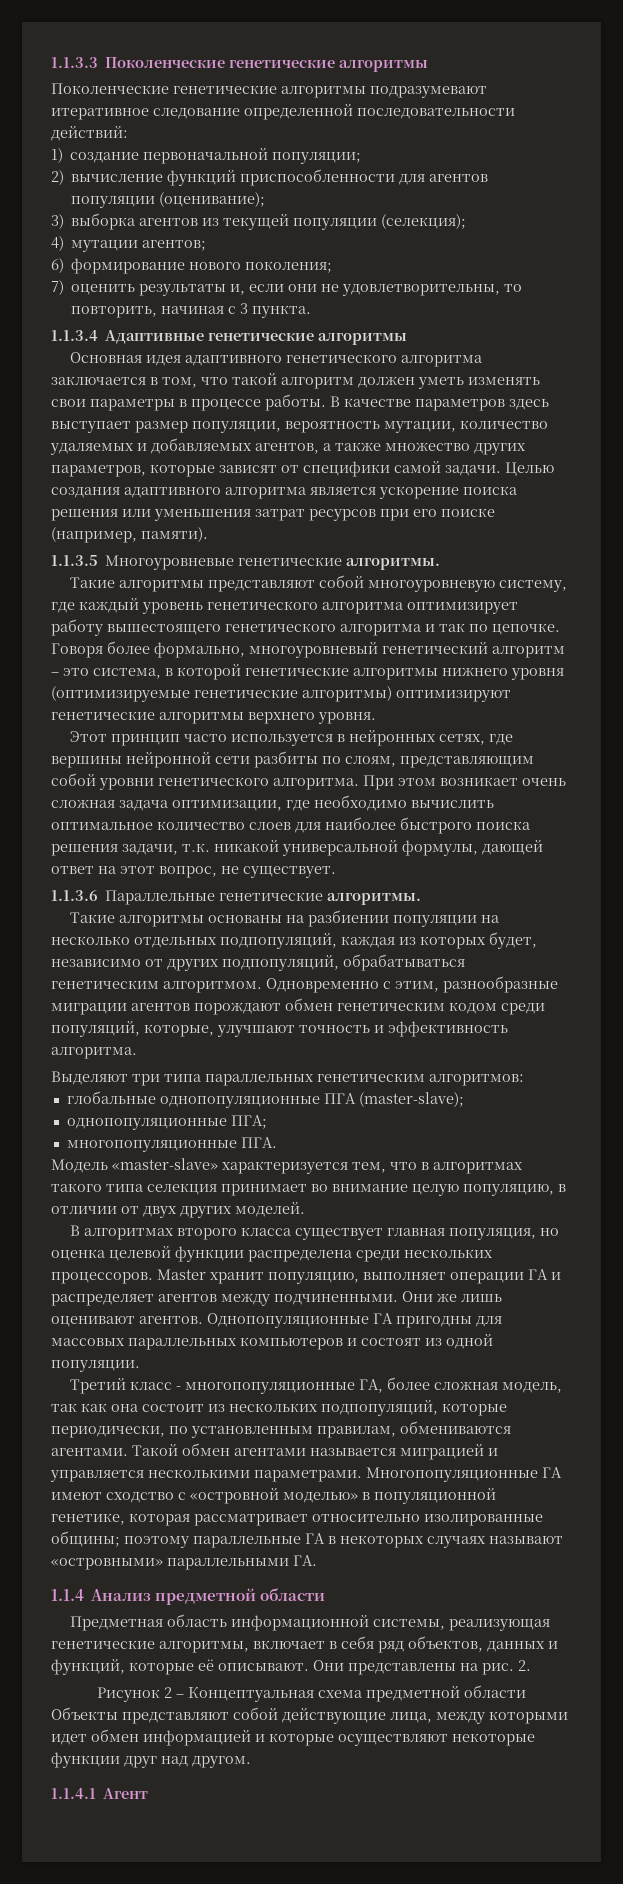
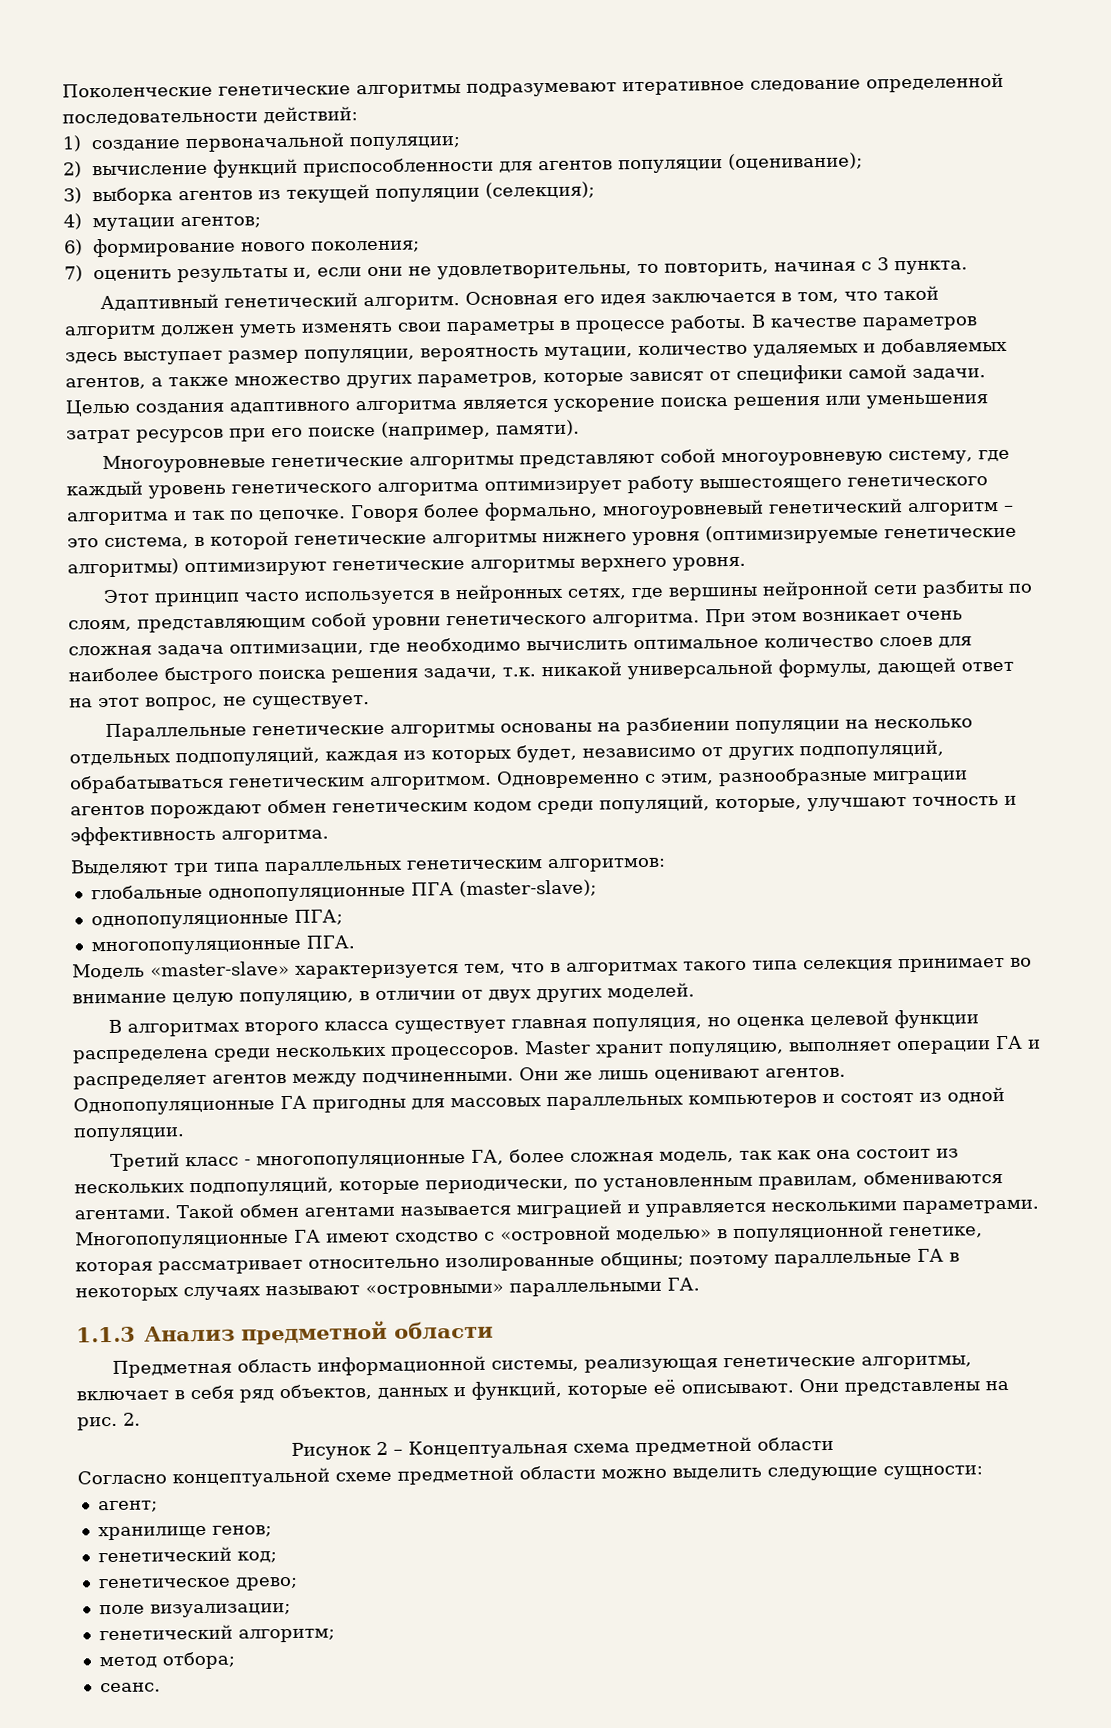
- 1.1.3.3 Поколенческие генетические алгоритмы
- 1.1.3.4 Адаптивные генетические алгоритмы
- Основная идея адаптивного генетического алгоритма заключается в том, что такой алгоритм должен уметь изменять свои параметры в процессе работы.
+ Адаптивный генетический алгоритм. Основная его идея заключается в том, что такой алгоритм должен уметь изменять свои параметры в процессе работы.
- 1.1.3.5 Многоуровневые генетические алгоритмы.
- Такие алгоритмы представляют собой многоуровневую систему, где каждый уровень генетического алгоритма оптимизирует работу вышестоящего генетического алгоритма и так по цепочке.
+ Многоуровневые генетические алгоритмы представляют собой многоуровневую систему, где каждый уровень генетического алгоритма оптимизирует работу вышестоящего генетического алгоритма и так по цепочке.
- 1.1.3.6 Параллельные генетические алгоритмы.
- Такие алгоритмы основаны на разбиении популяции на несколько отдельных подпопуляций, каждая из которых будет, независимо от других подпопуляций, обрабатываться генетическим алгоритмом.
+ Параллельные генетические алгоритмы основаны на разбиении популяции на несколько отдельных подпопуляций, каждая из которых будет, независимо от других подпопуляций, обрабатываться генетическим алгоритмом.
- 1.1.4 Анализ предметной области
+ 1.1.3 Анализ предметной области
- Объекты представляют собой действующие лица, между которыми идет обмен информацией и которые осуществляют некоторые функции друг над другом.
- 1.1.4.1 Агент
+ Согласно концептуальной схеме предметной области можно выделить следующие сущности:
+ агент;
+ хранилище генов;
+ генетический код;
+ генетическое древо;
+ поле визуализации;
+ генетический алгоритм;
+ метод отбора;
+ сеанс.

